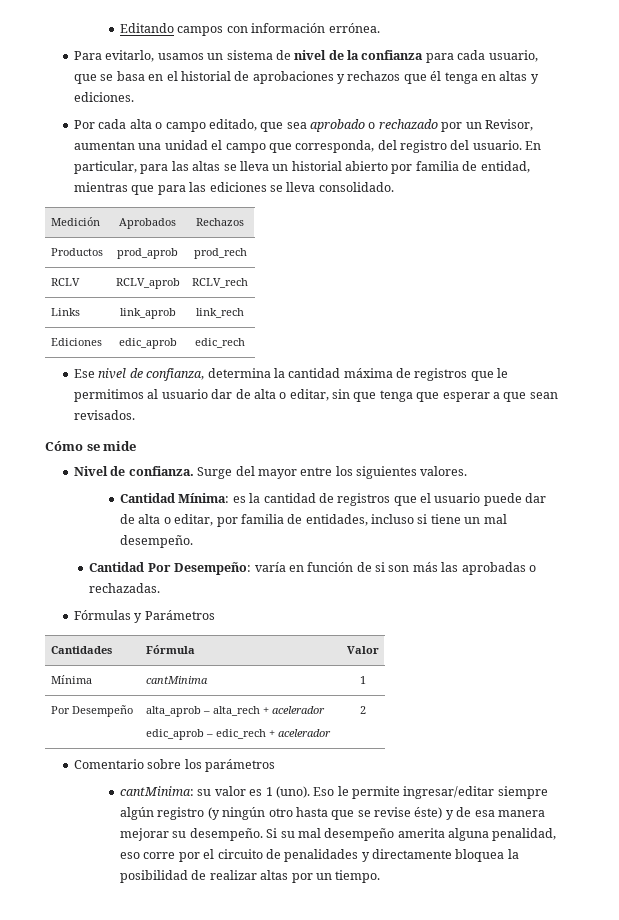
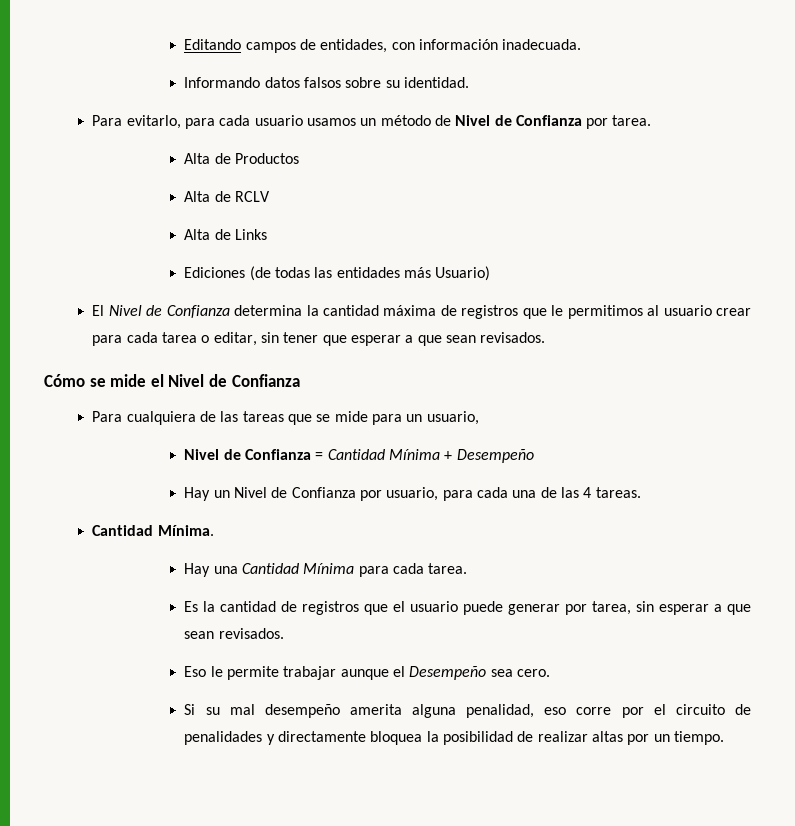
- Editando campos con información errónea.
- Para evitarlo, usamos un sistema de nivel de la confianza para cada usuario, que se basa en el historial de aprobaciones y rechazos que él tenga en altas y ediciones.
- Por cada alta o campo editado, que sea aprobado o rechazado por un Revisor, aumentan una unidad el campo que corresponda, del registro del usuario. En particular, para las altas se lleva un historial abierto por familia de entidad, mientras que para las ediciones se lleva consolidado.
- Medición | Aprobados | Rechazos
- Productos | prod_aprob | prod_rech
- RCLV | RCLV_aprob | RCLV_rech
- Links | link_aprob | link_rech
- Ediciones | edic_aprob | edic_rech
- Ese nivel de confianza, determina la cantidad máxima de registros que le permitimos al usuario dar de alta o editar, sin que tenga que esperar a que sean revisados.
+ Editando campos de entidades, con información inadecuada.
+ Informando datos falsos sobre su identidad.
+ Para evitarlo, para cada usuario usamos un método de Nivel de Confianza por tarea.
+ Alta de Productos
+ Alta de RCLV
+ Alta de Links
+ Ediciones (de todas las entidades más Usuario)
+ El Nivel de Confianza determina la cantidad máxima de registros que le permitimos al usuario crear para cada tarea o editar, sin tener que esperar a que sean revisados.
- Cómo se mide
- Nivel de confianza. Surge del mayor entre los siguientes valores.
- Cantidad Mínima: es la cantidad de registros que el usuario puede dar de alta o editar, por familia de entidades, incluso si tiene un mal desempeño.
- Cantidad Por Desempeño: varía en función de si son más las aprobadas o rechazadas.
- Fórmulas y Parámetros
- Cantidades | Fórmula | Valor
- Mínima | cantMinima | 1
- Por Desempeño | alta_aprob – alta_rech + acelerador
- edic_aprob – edic_rech + acelerador | 2
- Comentario sobre los parámetros
- cantMinima: su valor es 1 (uno). Eso le permite ingresar/editar siempre algún registro (y ningún otro hasta que se revise éste) y de esa manera mejorar su desempeño. Si su mal desempeño amerita alguna penalidad, eso corre por el circuito de penalidades y directamente bloquea la posibilidad de realizar altas por un tiempo.
+ Cómo se mide el Nivel de Confianza
+ Para cualquiera de las tareas que se mide para un usuario,
+ Nivel de Confianza = Cantidad Mínima + Desempeño
+ Hay un Nivel de Confianza por usuario, para cada una de las 4 tareas.
+ Cantidad Mínima.
+ Hay una Cantidad Mínima para cada tarea.
+ Es la cantidad de registros que el usuario puede generar por tarea, sin esperar a que sean revisados.
+ Eso le permite trabajar aunque el Desempeño sea cero.
+ Si su mal desempeño amerita alguna penalidad, eso corre por el circuito de penalidades y directamente bloquea la posibilidad de realizar altas por un tiempo.

